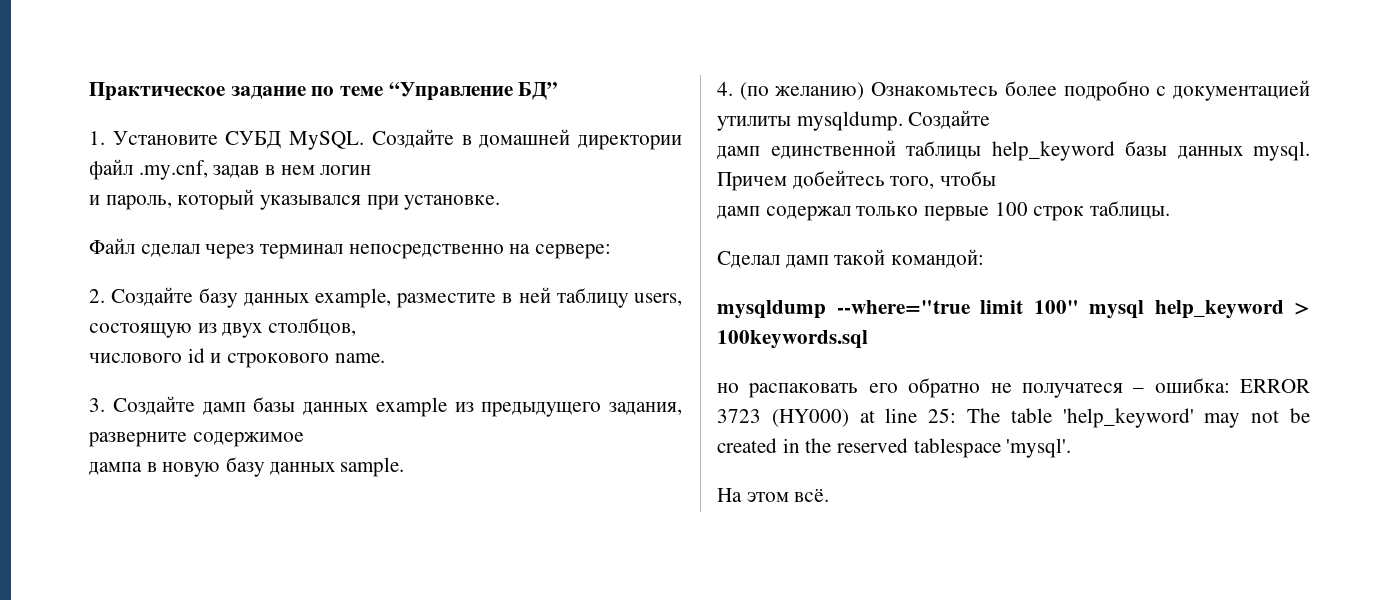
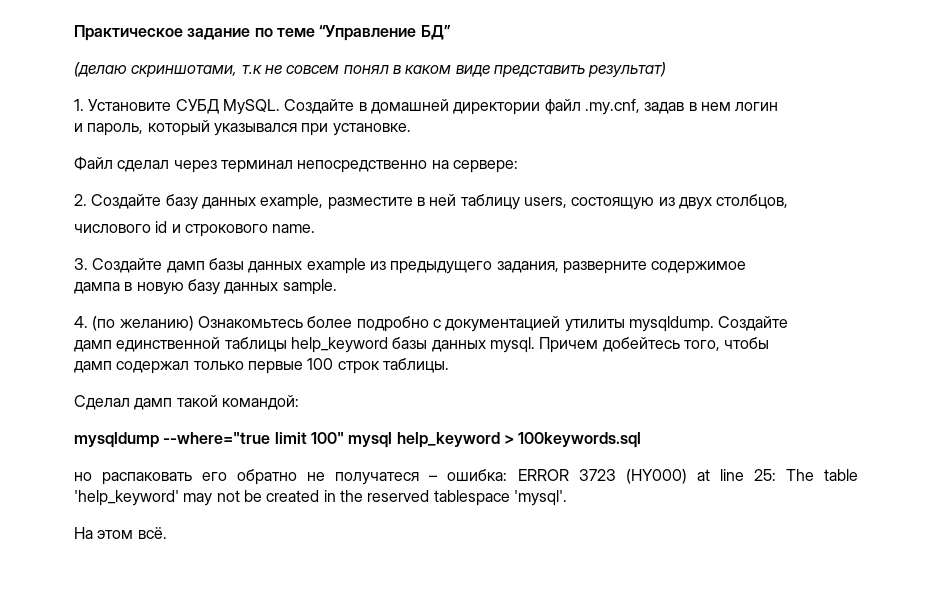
+ (делаю скриншотами, т.к не совсем понял в каком виде представить результат)

